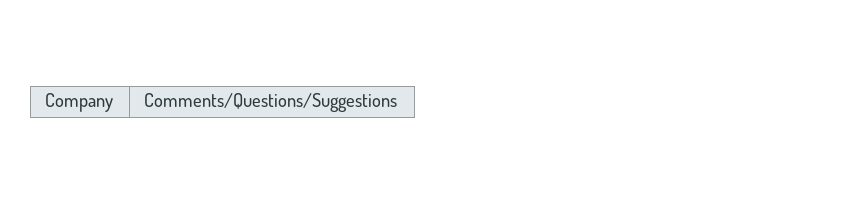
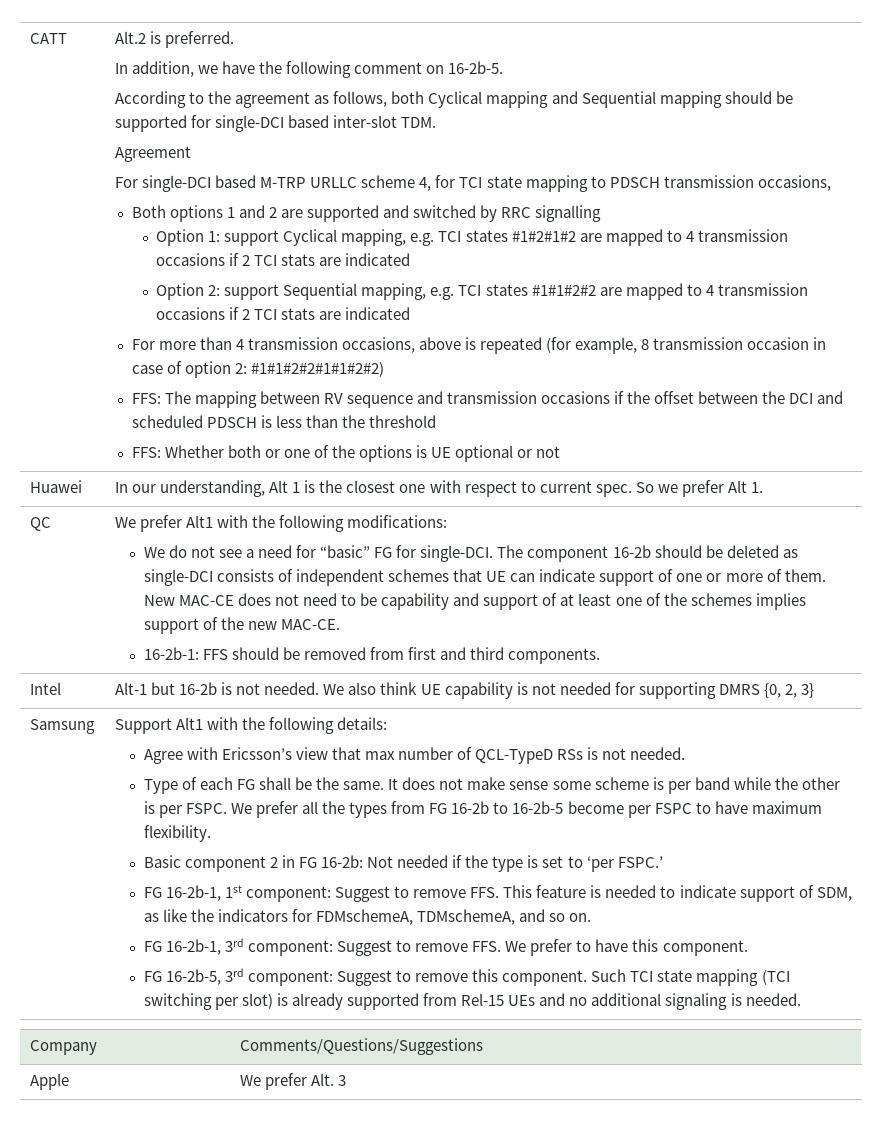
+ CATT | Alt.2 is preferred.
+ In addition, we have the following comment on 16-2b-5.
+ According to the agreement as follows, both Cyclical mapping and Sequential mapping should be supported for single-DCI based inter-slot TDM.
+ Agreement
+ For single-DCI based M-TRP URLLC scheme 4, for TCI state mapping to PDSCH transmission occasions,
+ Both options 1 and 2 are supported and switched by RRC signalling
+ Option 1: support Cyclical mapping, e.g. TCI states #1#2#1#2 are mapped to 4 transmission occasions if 2 TCI stats are indicated
+ Option 2: support Sequential mapping, e.g. TCI states #1#1#2#2 are mapped to 4 transmission occasions if 2 TCI stats are indicated
+ For more than 4 transmission occasions, above is repeated (for example, 8 transmission occasion in case of option 2: #1#1#2#2#1#1#2#2)
+ FFS: The mapping between RV sequence and transmission occasions if the offset between the DCI and scheduled PDSCH is less than the threshold
+ FFS: Whether both or one of the options is UE optional or not
+ Huawei | In our understanding, Alt 1 is the closest one with respect to current spec. So we prefer Alt 1.
+ QC | We prefer Alt1 with the following modifications:
+ We do not see a need for “basic” FG for single-DCI. The component 16-2b should be deleted as single-DCI consists of independent schemes that UE can indicate support of one or more of them. New MAC-CE does not need to be capability and support of at least one of the schemes implies support of the new MAC-CE.
+ 16-2b-1: FFS should be removed from first and third components.
+ Intel | Alt-1 but 16-2b is not needed. We also think UE capability is not needed for supporting DMRS {0, 2, 3}
+ Samsung | Support Alt1 with the following details:
+ Agree with Ericsson’s view that max number of QCL-TypeD RSs is not needed.
+ Type of each FG shall be the same. It does not make sense some scheme is per band while the other is per FSPC. We prefer all the types from FG 16-2b to 16-2b-5 become per FSPC to have maximum flexibility.
+ Basic component 2 in FG 16-2b: Not needed if the type is set to ‘per FSPC.’
+ FG 16-2b-1, 1st component: Suggest to remove FFS. This feature is needed to indicate support of SDM, as like the indicators for FDMschemeA, TDMschemeA, and so on.
+ FG 16-2b-1, 3rd component: Suggest to remove FFS. We prefer to have this component.
+ FG 16-2b-5, 3rd component: Suggest to remove this component. Such TCI state mapping (TCI switching per slot) is already supported from Rel-15 UEs and no additional signaling is needed.
  Company | Comments/Questions/Suggestions
+ Apple | We prefer Alt. 3

